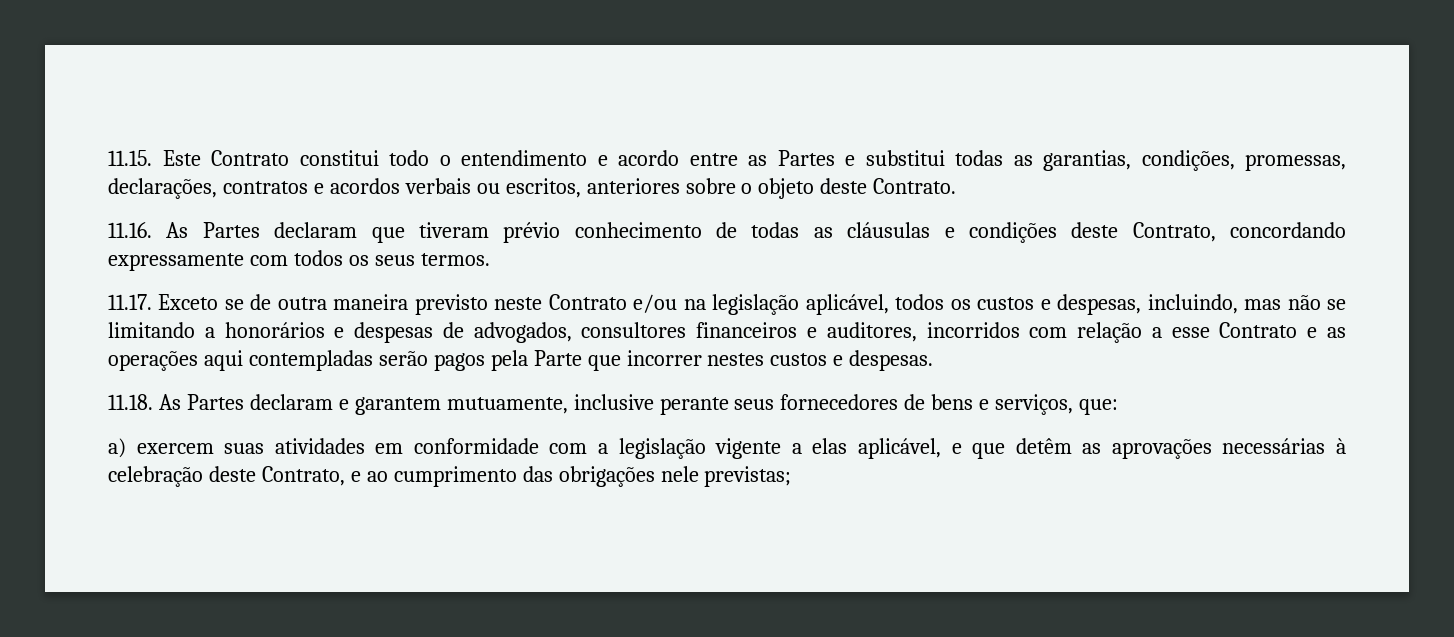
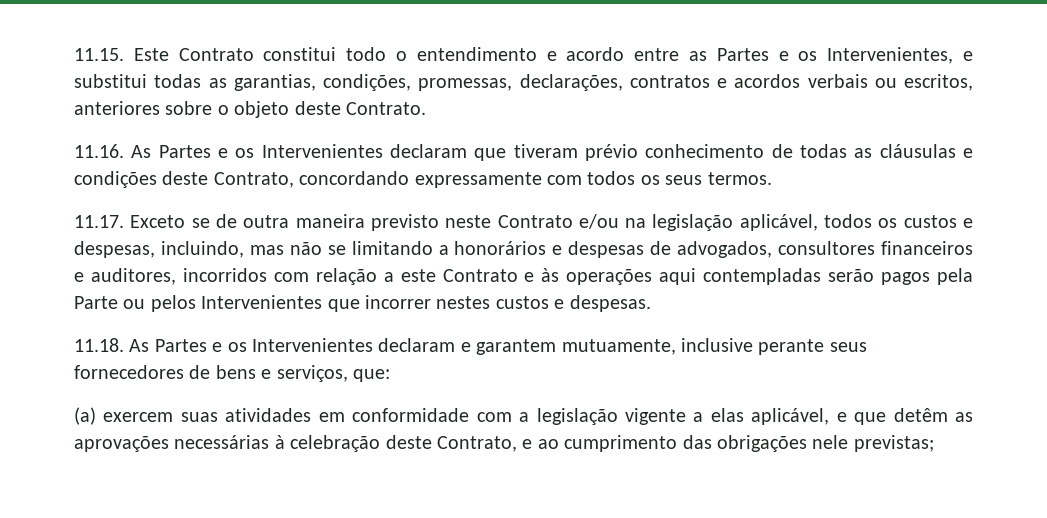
- 11.15. Este Contrato constitui todo o entendimento e acordo entre as Partes e substitui todas as garantias, condições, promessas, declarações, contratos e acordos verbais ou escritos, anteriores sobre o objeto deste Contrato.
+ 11.15. Este Contrato constitui todo o entendimento e acordo entre as Partes e os Intervenientes, e substitui todas as garantias, condições, promessas, declarações, contratos e acordos verbais ou escritos, anteriores sobre o objeto deste Contrato.
- 11.16. As Partes declaram que tiveram prévio conhecimento de todas as cláusulas e condições deste Contrato, concordando expressamente com todos os seus termos.
+ 11.16. As Partes e os Intervenientes declaram que tiveram prévio conhecimento de todas as cláusulas e condições deste Contrato, concordando expressamente com todos os seus termos.
- 11.17. Exceto se de outra maneira previsto neste Contrato e/ou na legislação aplicável, todos os custos e despesas, incluindo, mas não se limitando a honorários e despesas de advogados, consultores financeiros e auditores, incorridos com relação a esse Contrato e as operações aqui contempladas serão pagos pela Parte que incorrer nestes custos e despesas.
+ 11.17. Exceto se de outra maneira previsto neste Contrato e/ou na legislação aplicável, todos os custos e despesas, incluindo, mas não se limitando a honorários e despesas de advogados, consultores financeiros e auditores, incorridos com relação a este Contrato e às operações aqui contempladas serão pagos pela Parte ou pelos Intervenientes que incorrer nestes custos e despesas.
- 11.18. As Partes declaram e garantem mutuamente, inclusive perante seus fornecedores de bens e serviços, que:
+ 11.18. As Partes e os Intervenientes declaram e garantem mutuamente, inclusive perante seus fornecedores de bens e serviços, que:
- a) exercem suas atividades em conformidade com a legislação vigente a elas aplicável, e que detêm as aprovações necessárias à celebração deste Contrato, e ao cumprimento das obrigações nele previstas;
+ (a) exercem suas atividades em conformidade com a legislação vigente a elas aplicável, e que detêm as aprovações necessárias à celebração deste Contrato, e ao cumprimento das obrigações nele previstas;

